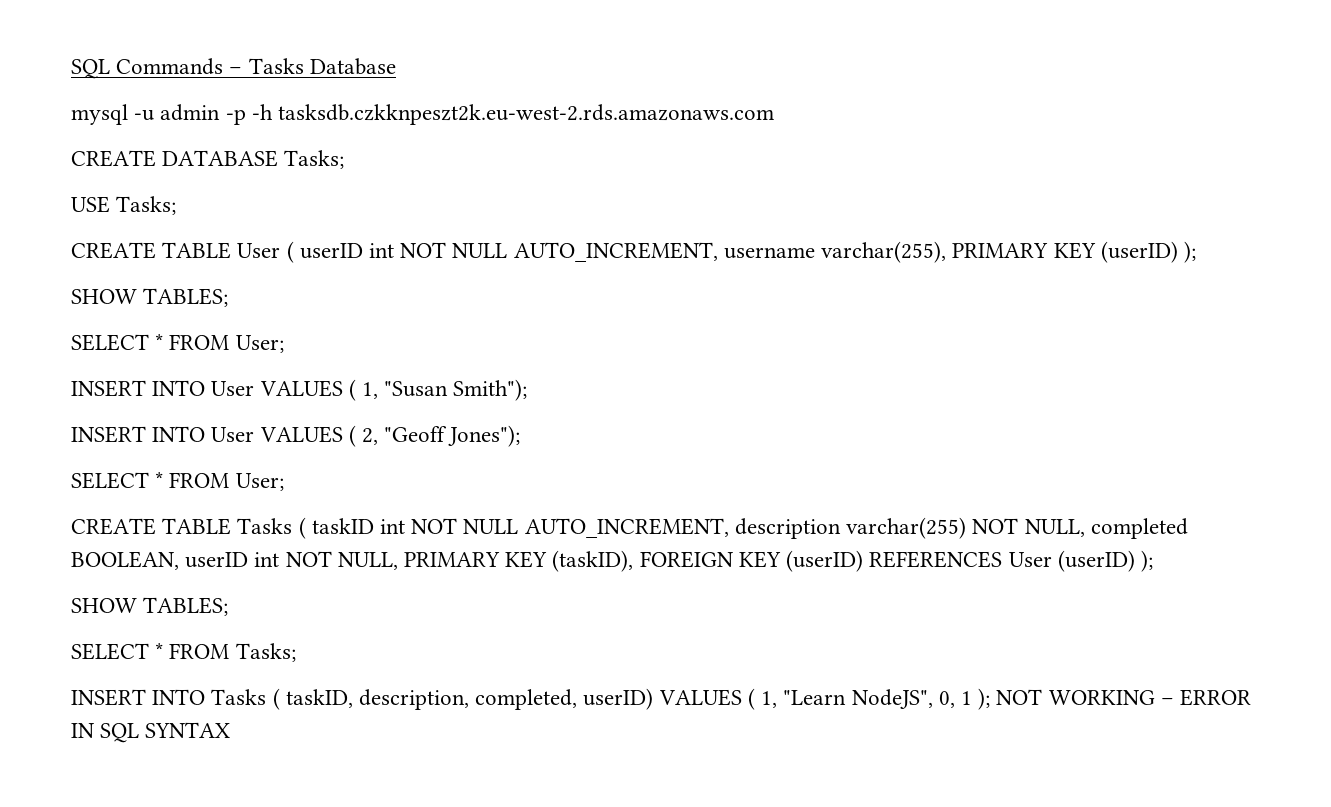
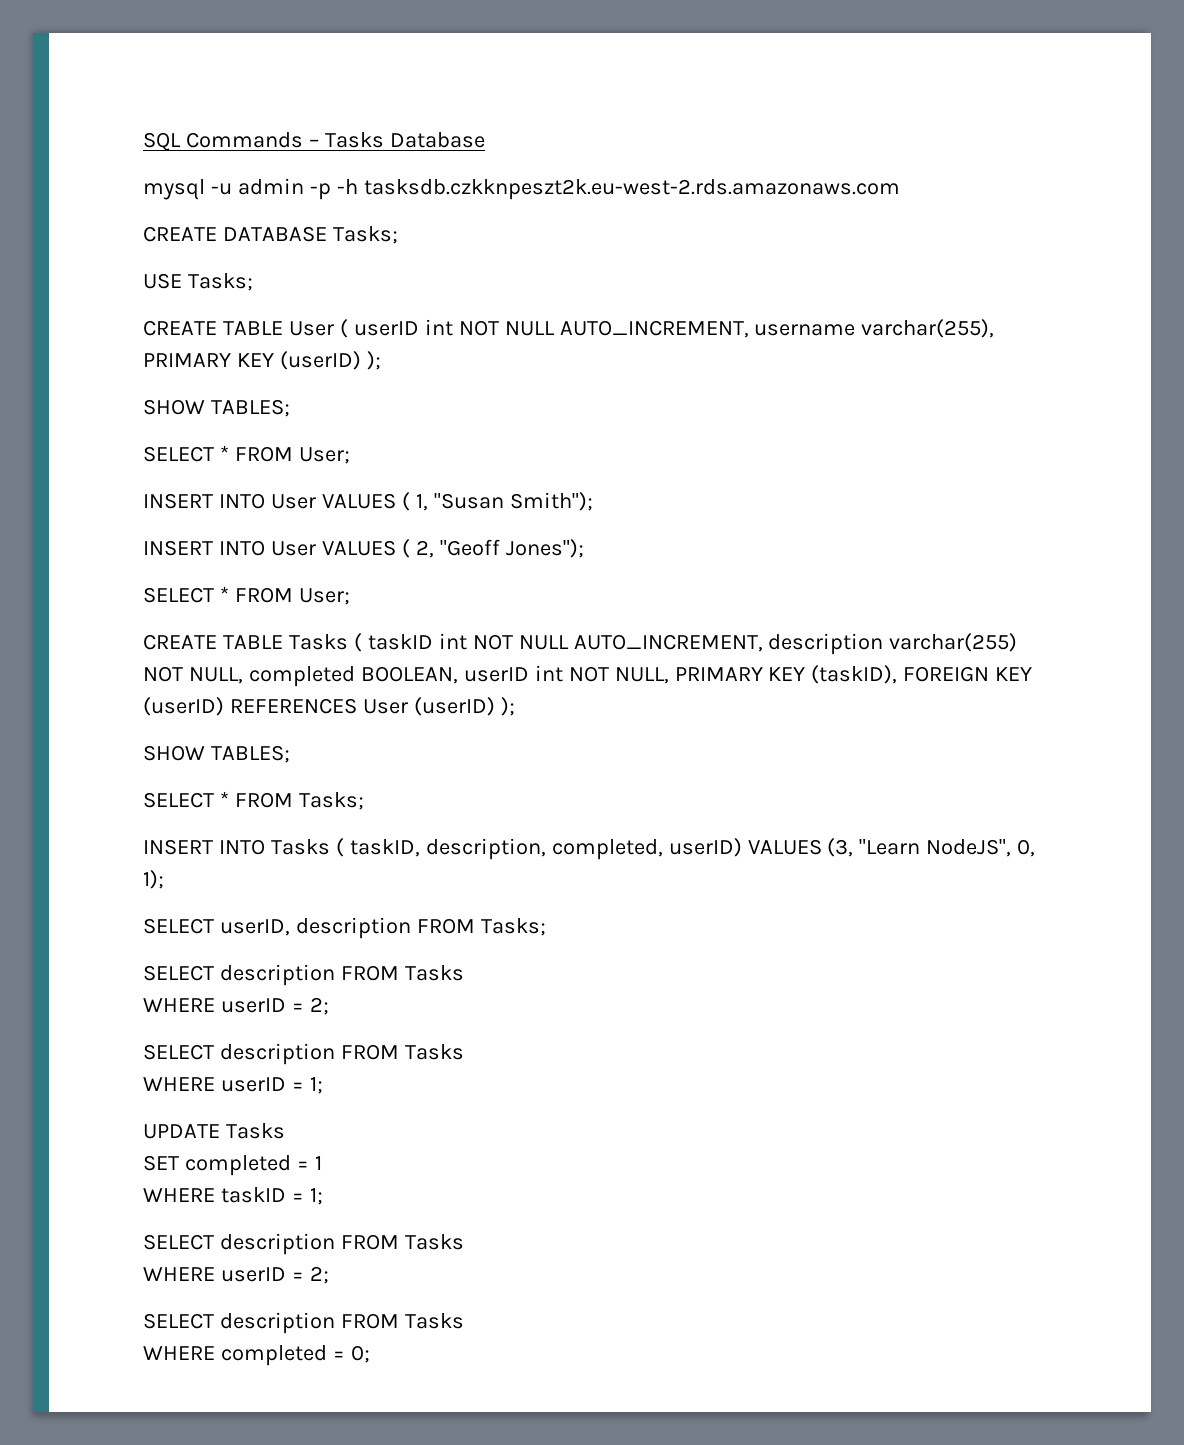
- INSERT INTO Tasks ( taskID, description, completed, userID) VALUES ( 1, "Learn NodeJS", 0, 1 ); NOT WORKING – ERROR IN SQL SYNTAX
+ INSERT INTO Tasks ( taskID, description, completed, userID) VALUES (3, "Learn NodeJS", 0, 1);
+ SELECT userID, description FROM Tasks;
+ SELECT description FROM Tasks
+ WHERE userID = 2;
+ SELECT description FROM Tasks
+ WHERE userID = 1;
+ UPDATE Tasks
+ SET completed = 1
+ WHERE taskID = 1;
+ SELECT description FROM Tasks
+ WHERE userID = 2;
+ SELECT description FROM Tasks
+ WHERE completed = 0;

